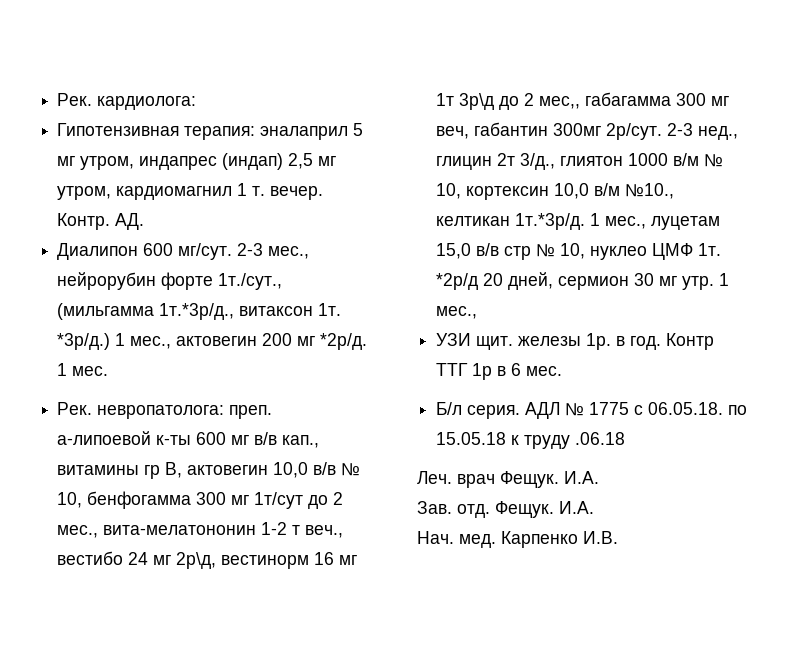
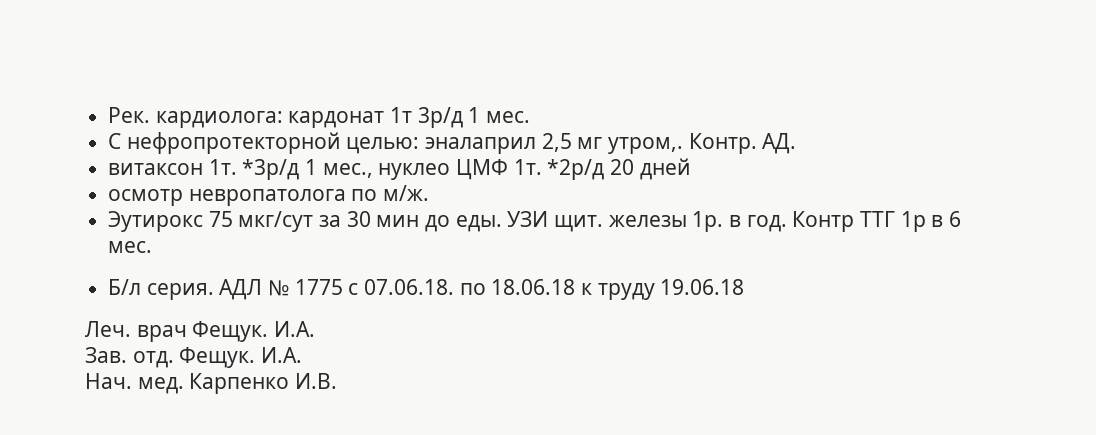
- Рек. кардиолога:
- Гипотензивная терапия: эналаприл 5 мг утром, индапрес (индап) 2,5 мг утром, кардиомагнил 1 т. вечер. Контр. АД.
- Диалипон 600 мг/сут. 2-3 мес., нейрорубин форте 1т./сут., (мильгамма 1т.*3р/д., витаксон 1т.
+ Рек. кардиолога: кардонат 1т 3р/д 1 мес.
+ С нефропротекторной целью: эналаприл 2,5 мг утром,. Контр. АД.
+ витаксон 1т.
- *3р/д.) 1 мес., актовегин 200 мг *2р/д. 1 мес.
- Рек. невропатолога: преп. а-липоевой к-ты 600 мг в/в кап., витамины гр В, актовегин 10,0 в/в № 10, бенфогамма 300 мг 1т/сут до 2 мес., вита-мелатононин 1-2 т веч., вестибо 24 мг 2р\д, вестинорм 16 мг 1т 3р\д до 2 мес,, габагамма 300 мг веч, габантин 300мг 2р/сут. 2-3 нед., глицин 2т 3/д., глиятон 1000 в/м № 10, кортексин 10,0 в/м №10., келтикан 1т.*3р/д. 1 мес., луцетам 15,0 в/в стр № 10, нуклео ЦМФ 1т.
+ *3р/д 1 мес., нуклео ЦМФ 1т.
- *2р/д 20 дней, сермион 30 мг утр. 1 мес.,
- УЗИ щит. железы 1р. в год.
+ *2р/д 20 дней
+ осмотр невропатолога по м/ж.
+ Эутирокс 75 мкг/сут за 30 мин до еды. УЗИ щит. железы 1р. в год.
- АДЛ № 1775 с 06.05.18. по 15.05.18 к труду .06.18
+ АДЛ № 1775 с 07.06.18. по 18.06.18 к труду 19.06.18

